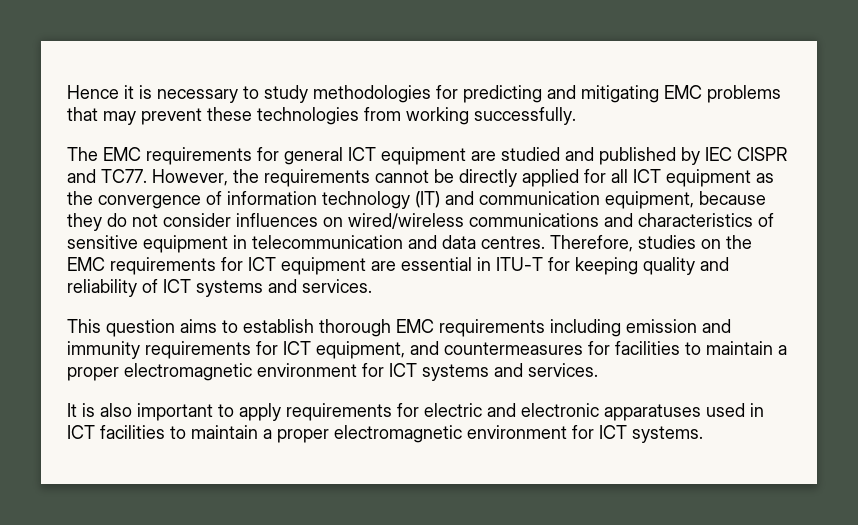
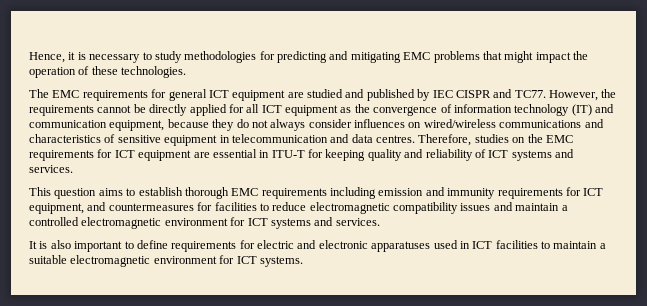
- Hence it is necessary to study methodologies for predicting and mitigating EMC problems that may prevent these technologies from working successfully.
+ Hence, it is necessary to study methodologies for predicting and mitigating EMC problems that might impact the operation of these technologies.
- However, the requirements cannot be directly applied for all ICT equipment as the convergence of information technology (IT) and communication equipment, because they do not consider influences on wired/wireless communications and characteristics of sensitive equipment in telecommunication and data centres.
+ However, the requirements cannot be directly applied for all ICT equipment as the convergence of information technology (IT) and communication equipment, because they do not always consider influences on wired/wireless communications and characteristics of sensitive equipment in telecommunication and data centres.
- This question aims to establish thorough EMC requirements including emission and immunity requirements for ICT equipment, and countermeasures for facilities to maintain a proper electromagnetic environment for ICT systems and services.
+ This question aims to establish thorough EMC requirements including emission and immunity requirements for ICT equipment, and countermeasures for facilities to reduce electromagnetic compatibility issues and maintain a controlled electromagnetic environment for ICT systems and services.
- It is also important to apply requirements for electric and electronic apparatuses used in ICT facilities to maintain a proper electromagnetic environment for ICT systems.
+ It is also important to define requirements for electric and electronic apparatuses used in ICT facilities to maintain a suitable electromagnetic environment for ICT systems.

